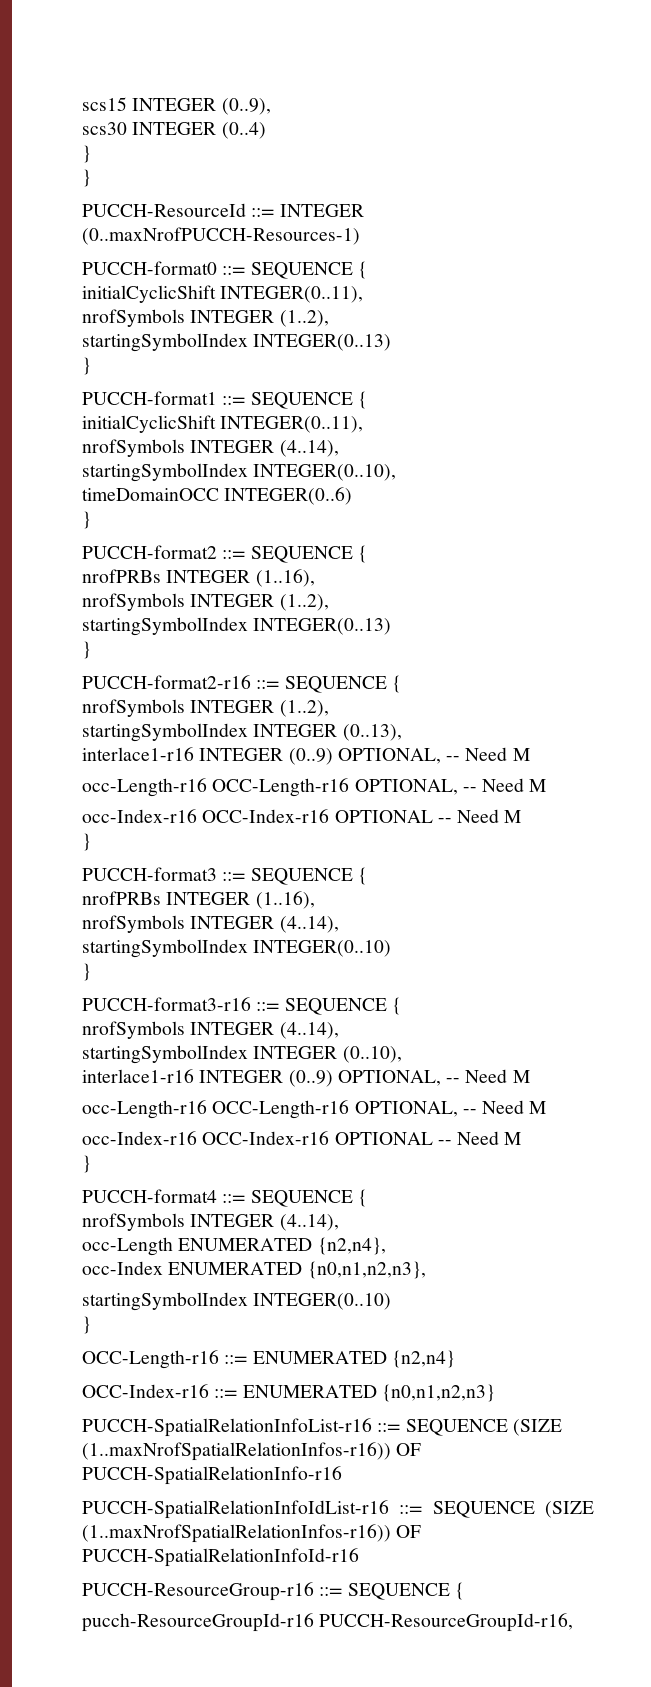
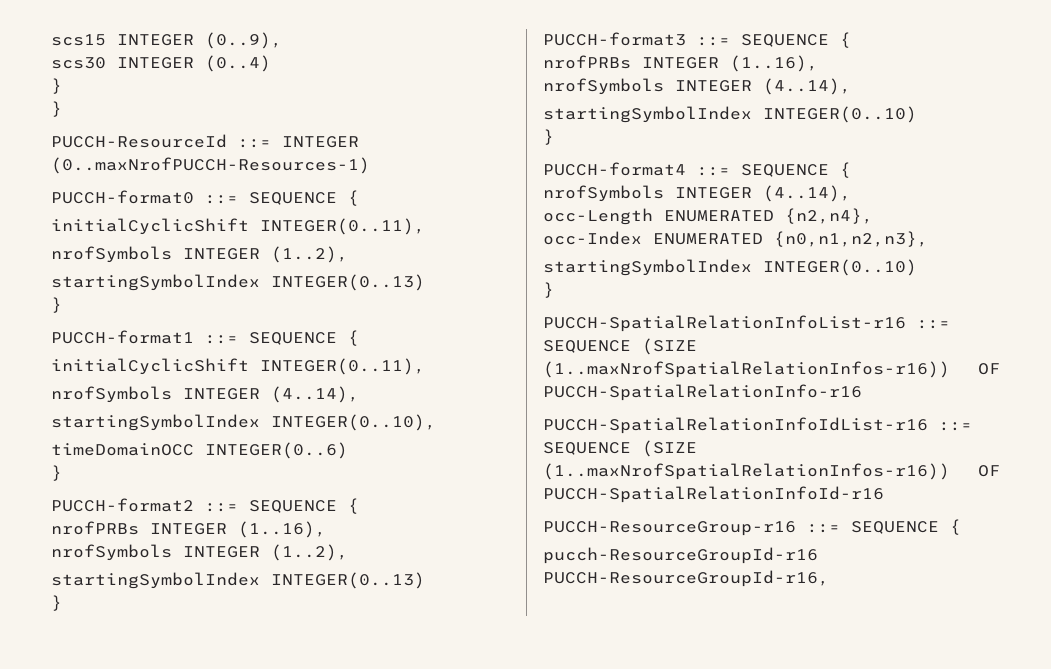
- PUCCH-format2-r16 ::= SEQUENCE {
- nrofSymbols INTEGER (1..2),
- startingSymbolIndex INTEGER (0..13),
- interlace1-r16 INTEGER (0..9) OPTIONAL, -- Need M
- occ-Length-r16 OCC-Length-r16 OPTIONAL, -- Need M
- occ-Index-r16 OCC-Index-r16 OPTIONAL -- Need M
- }
- PUCCH-format3-r16 ::= SEQUENCE {
- nrofSymbols INTEGER (4..14),
- startingSymbolIndex INTEGER (0..10),
- interlace1-r16 INTEGER (0..9) OPTIONAL, -- Need M
- occ-Length-r16 OCC-Length-r16 OPTIONAL, -- Need M
- occ-Index-r16 OCC-Index-r16 OPTIONAL -- Need M
- }
- OCC-Length-r16 ::= ENUMERATED {n2,n4}
- OCC-Index-r16 ::= ENUMERATED {n0,n1,n2,n3}

